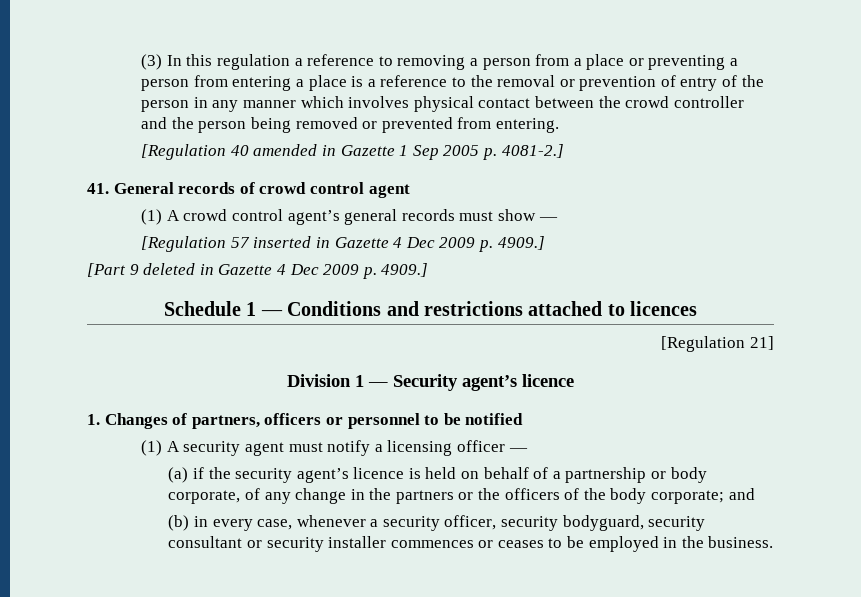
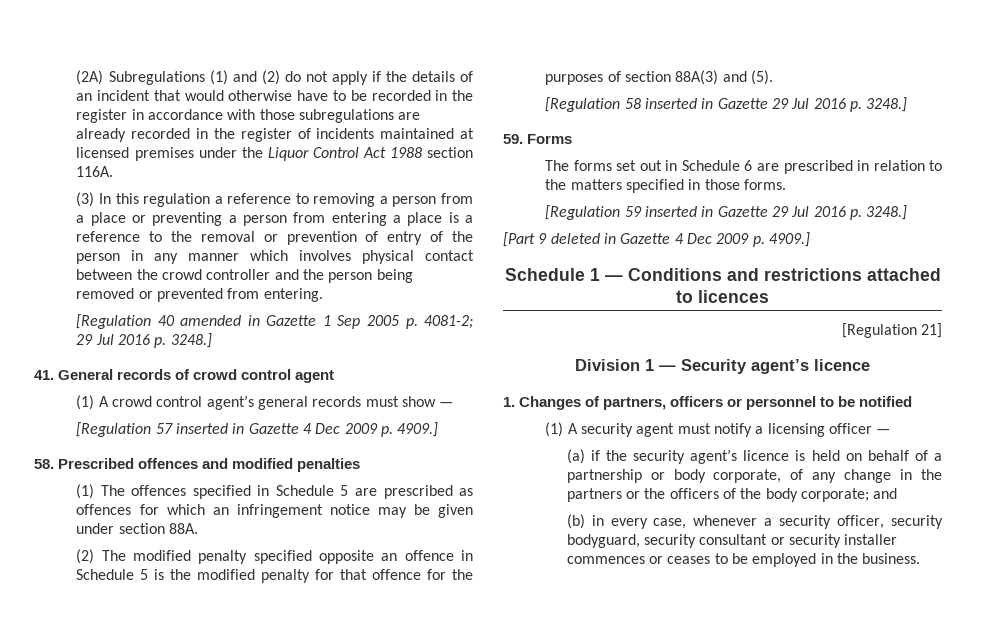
+ (2A) Subregulations (1) and (2) do not apply if the details of an incident that would otherwise have to be recorded in the register in accordance with those subregulations are already recorded in the register of incidents maintained at licensed premises under the Liquor Control Act 1988 section 116A.
- [Regulation 40 amended in Gazette 1 Sep 2005 p. 4081-2.]
+ [Regulation 40 amended in Gazette 1 Sep 2005 p. 4081-2; 29 Jul 2016 p. 3248.]
+ 58. Prescribed offences and modified penalties
+ (1) The offences specified in Schedule 5 are prescribed as offences for which an infringement notice may be given under section 88A.
+ (2) The modified penalty specified opposite an offence in Schedule 5 is the modified penalty for that offence for the purposes of section 88A(3) and (5).
+ [Regulation 58 inserted in Gazette 29 Jul 2016 p. 3248.]
+ 59. Forms
+ The forms set out in Schedule 6 are prescribed in relation to the matters specified in those forms.
+ [Regulation 59 inserted in Gazette 29 Jul 2016 p. 3248.]

